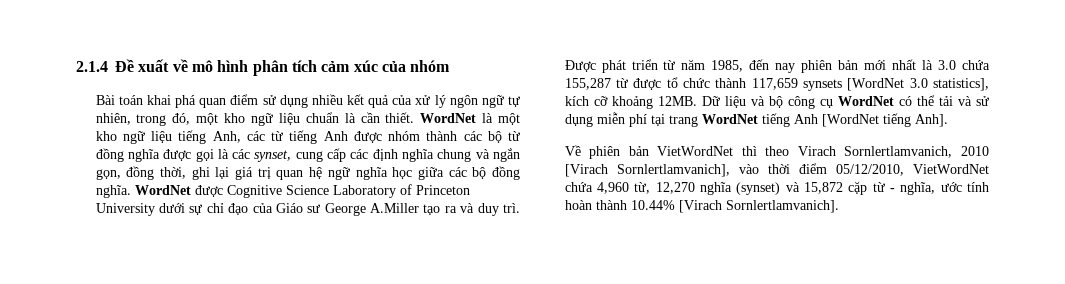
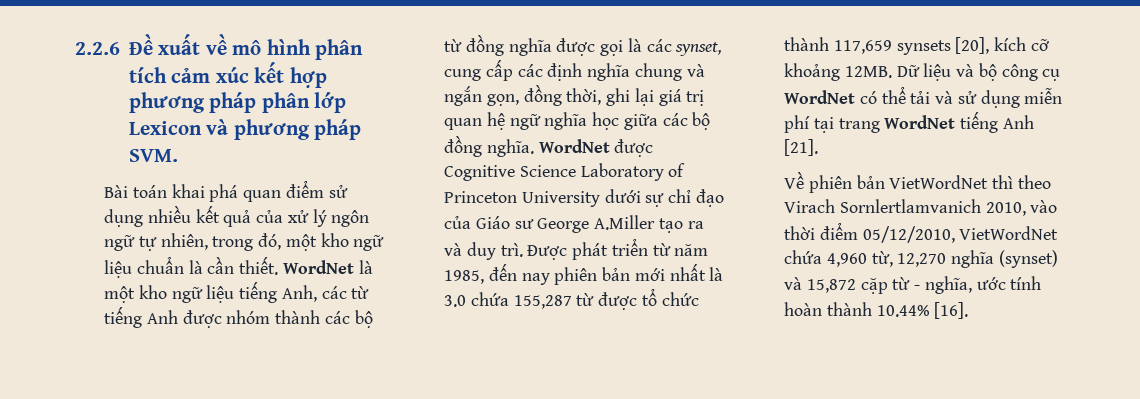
- 2.1.4 Đề xuất về mô hình phân tích cảm xúc của nhóm
+ 2.2.6 Đề xuất về mô hình phân tích cảm xúc kết hợp phương pháp phân lớp Lexicon và phương pháp SVM.
- Được phát triển từ năm 1985, đến nay phiên bản mới nhất là 3.0 chứa 155,287 từ được tổ chức thành 117,659 synsets [WordNet 3.0 statistics], kích cỡ khoảng 12MB.
+ Được phát triển từ năm 1985, đến nay phiên bản mới nhất là 3.0 chứa 155,287 từ được tổ chức thành 117,659 synsets [20], kích cỡ khoảng 12MB.
- Dữ liệu và bộ công cụ WordNet có thể tải và sử dụng miễn phí tại trang WordNet tiếng Anh [WordNet tiếng Anh].
+ Dữ liệu và bộ công cụ WordNet có thể tải và sử dụng miễn phí tại trang WordNet tiếng Anh [21].
- Về phiên bản VietWordNet thì theo Virach Sornlertlamvanich, 2010 [Virach Sornlertlamvanich], vào thời điểm 05/12/2010, VietWordNet chứa 4,960 từ, 12,270 nghĩa (synset) và 15,872 cặp từ - nghĩa, ước tính hoàn thành 10.44% [Virach Sornlertlamvanich].
+ Về phiên bản VietWordNet thì theo Virach Sornlertlamvanich 2010, vào thời điểm 05/12/2010, VietWordNet chứa 4,960 từ, 12,270 nghĩa (synset) và 15,872 cặp từ - nghĩa, ước tính hoàn thành 10.44% [16].

